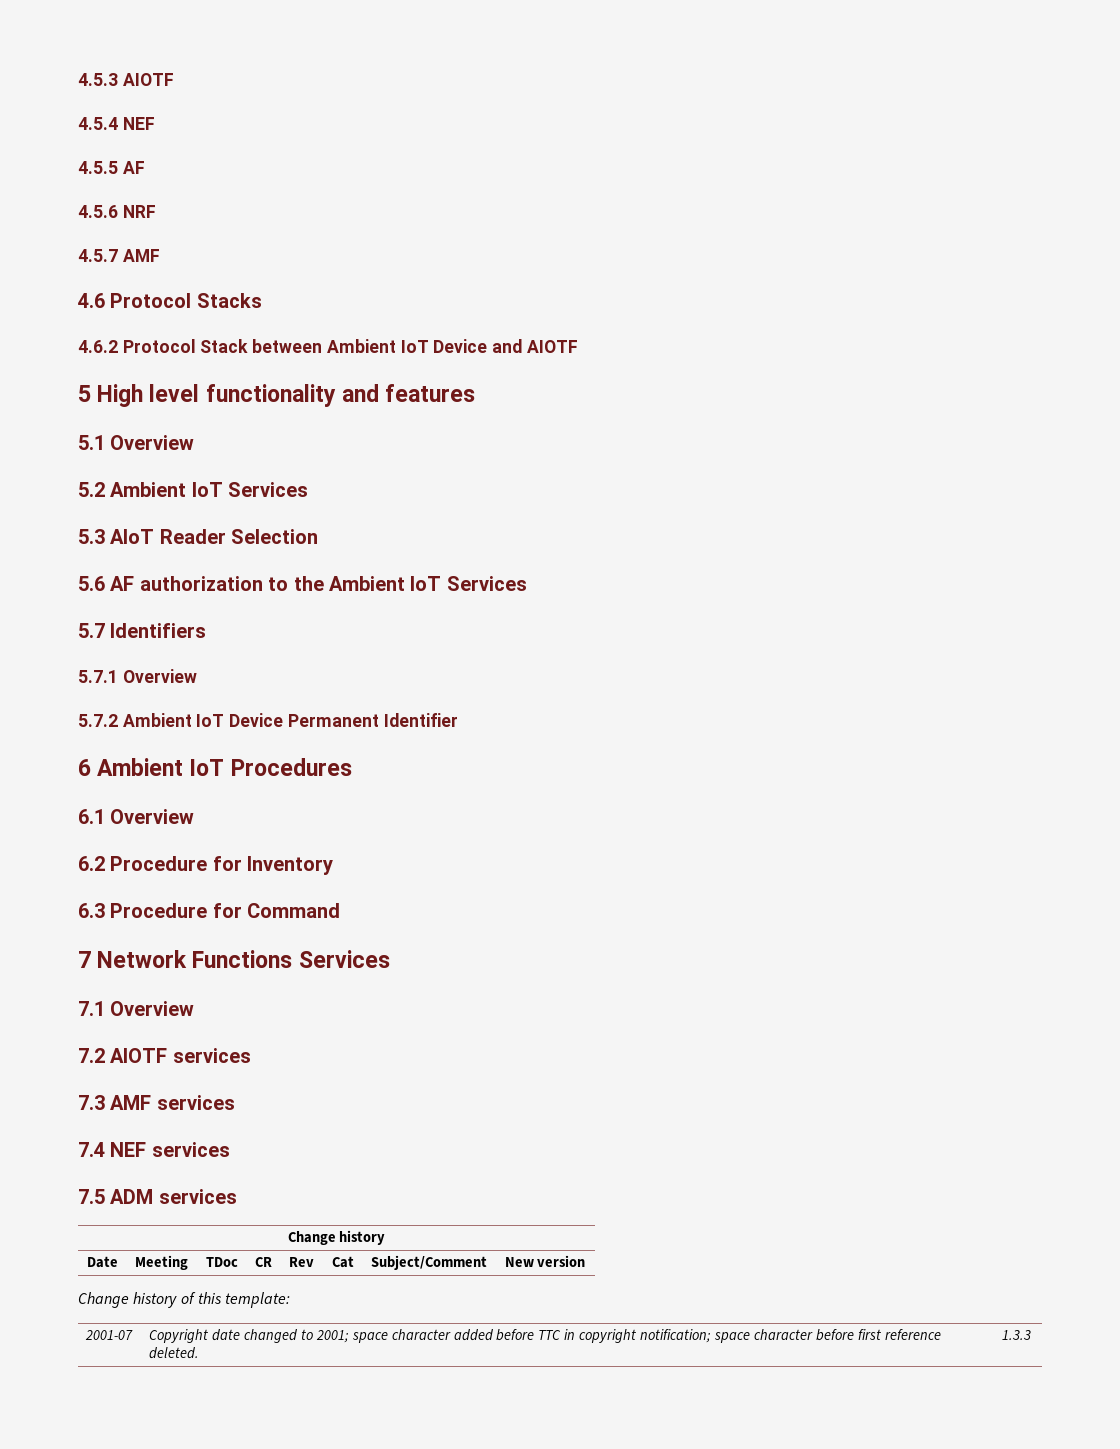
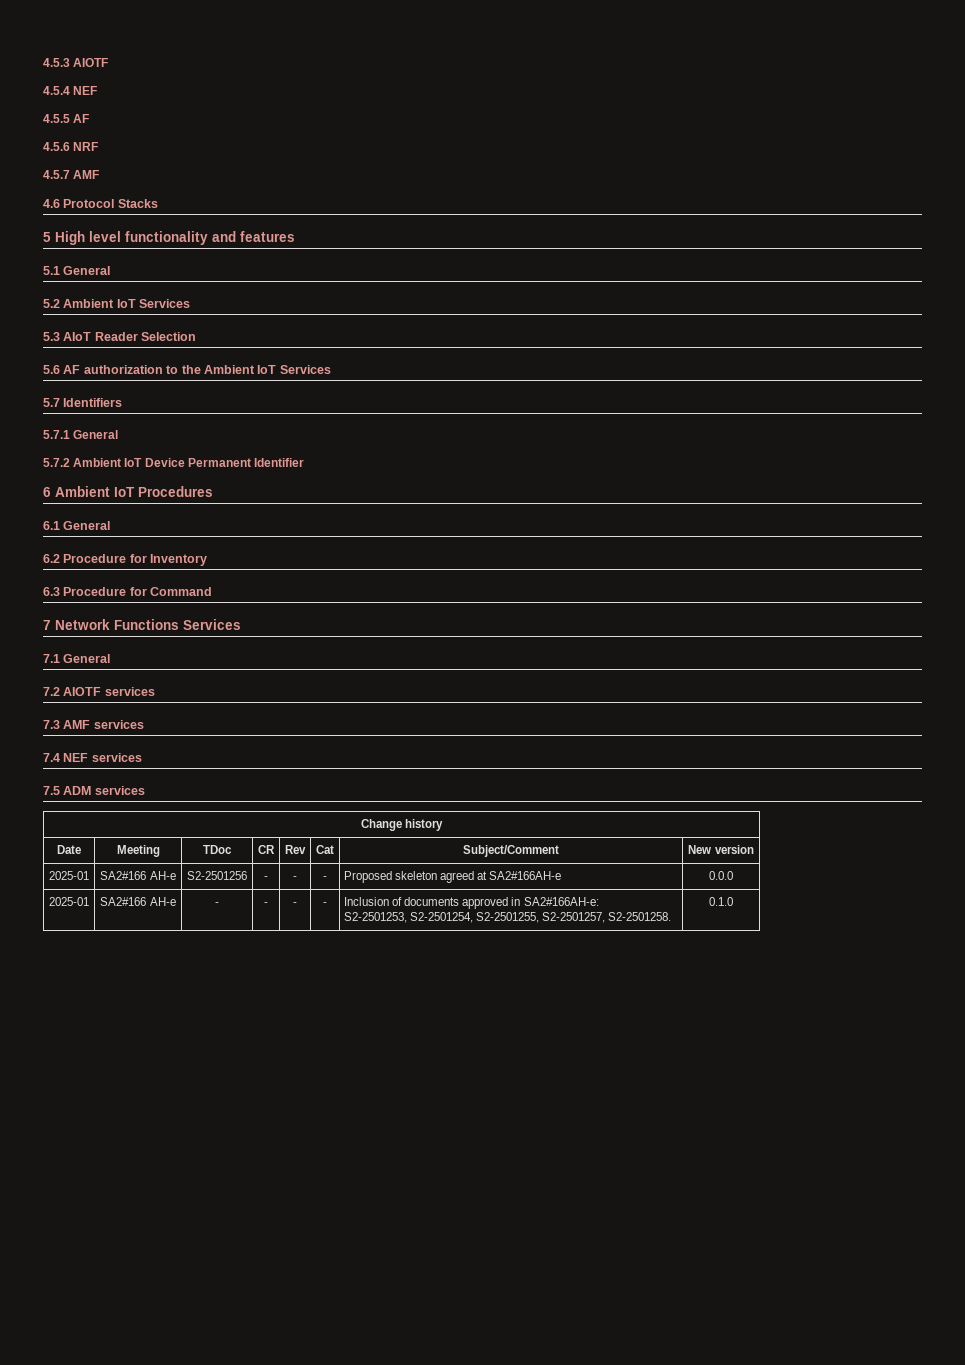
- 4.6.2 Protocol Stack between Ambient IoT Device and AIOTF
- 5.1 Overview
+ 5.1 General
- 5.7.1 Overview
+ 5.7.1 General
- 6.1 Overview
+ 6.1 General
- 7.1 Overview
+ 7.1 General
- Change history of this template:
- 2001-07 | Copyright date changed to 2001; space character added before TTC in copyright notification; space character before first reference deleted. | 1.3.3
+ 2025-01 | SA2#166 AH-e | S2-2501256 | - | - | - | Proposed skeleton agreed at SA2#166AH-e | 0.0.0
+ 2025-01 | SA2#166 AH-e | - | - | - | - | Inclusion of documents approved in SA2#166AH-e:
+ S2-2501253, S2-2501254, S2-2501255, S2-2501257, S2-2501258. | 0.1.0

